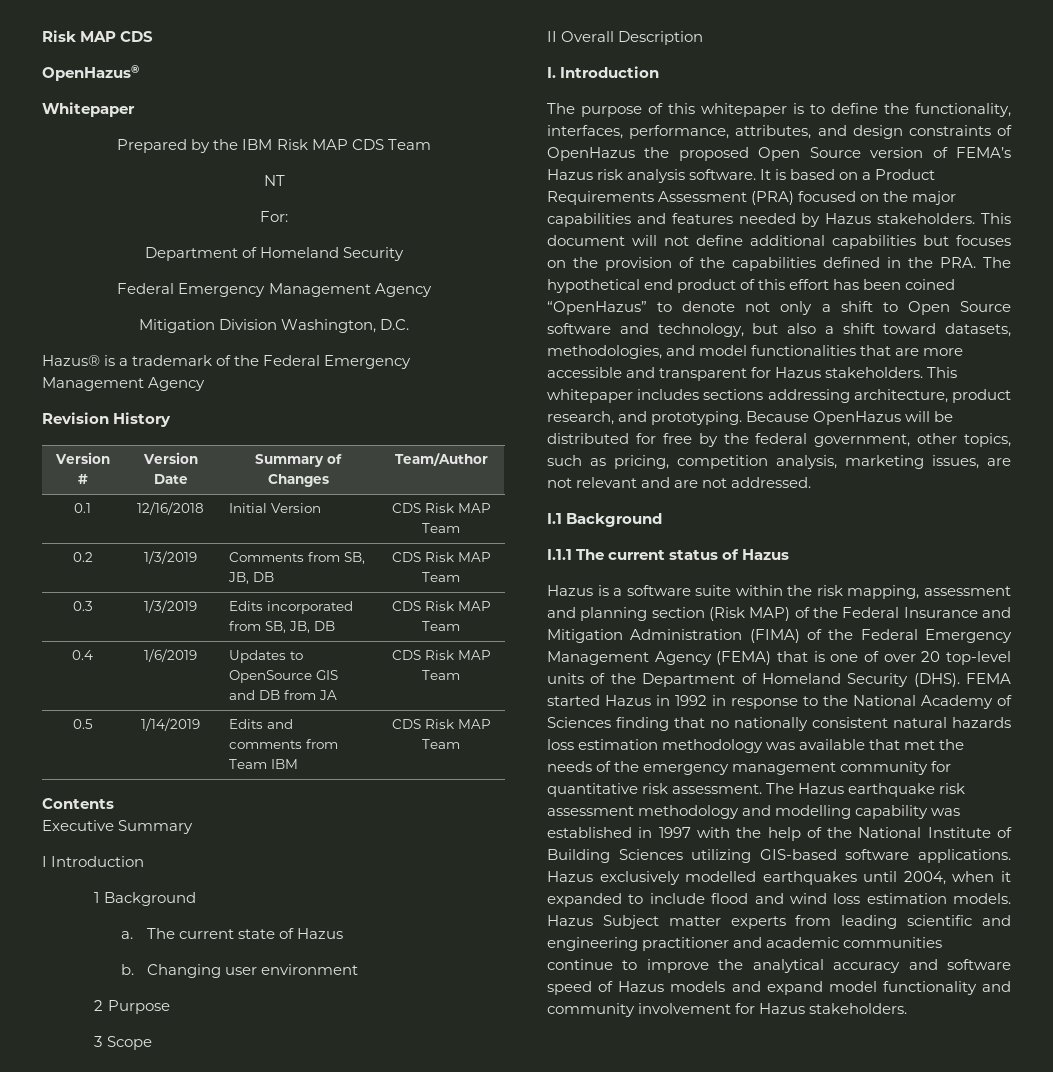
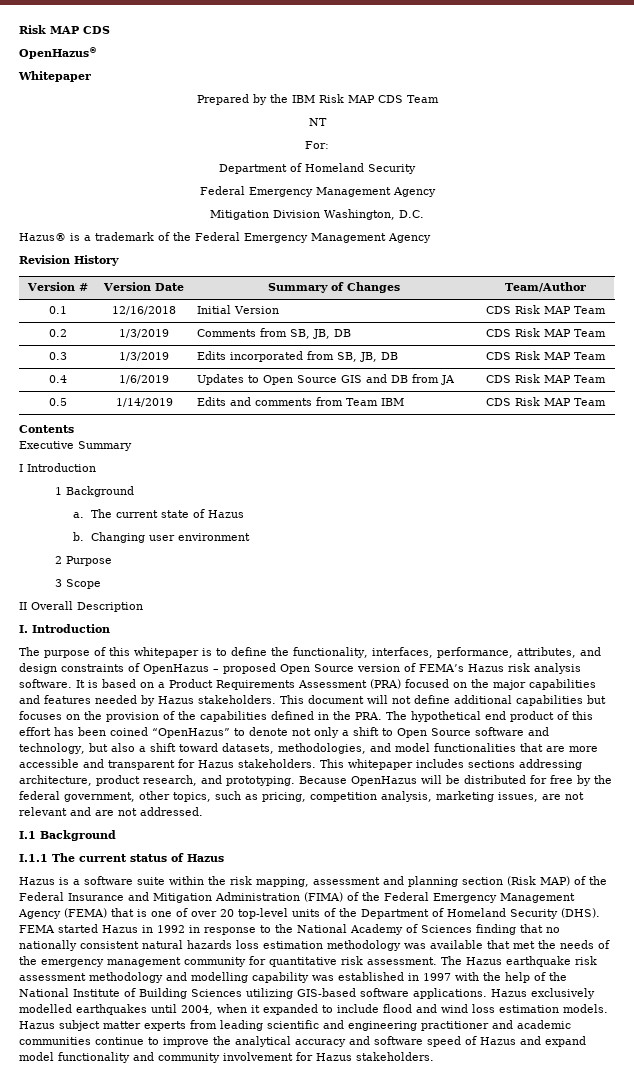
- 0.4 | 1/6/2019 | Updates to OpenSource GIS and DB from JA | CDS Risk MAP Team
+ 0.4 | 1/6/2019 | Updates to Open Source GIS and DB from JA | CDS Risk MAP Team
- The purpose of this whitepaper is to define the functionality, interfaces, performance, attributes, and design constraints of OpenHazus the proposed Open Source version of FEMA’s Hazus risk analysis software.
+ The purpose of this whitepaper is to define the functionality, interfaces, performance, attributes, and design constraints of OpenHazus – proposed Open Source version of FEMA’s Hazus risk analysis software.
- Hazus Subject matter experts from leading scientific and engineering practitioner and academic communities continue to improve the analytical accuracy and software speed of Hazus models and expand model functionality and community involvement for Hazus stakeholders.
+ Hazus subject matter experts from leading scientific and engineering practitioner and academic communities continue to improve the analytical accuracy and software speed of Hazus and expand model functionality and community involvement for Hazus stakeholders.

